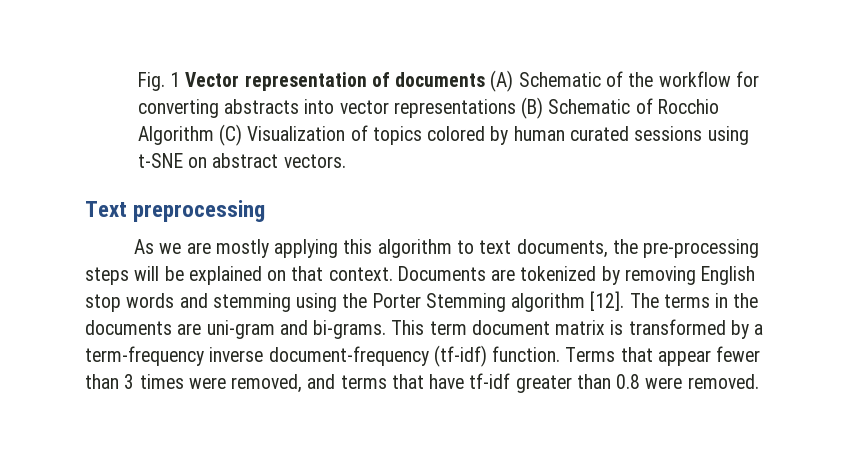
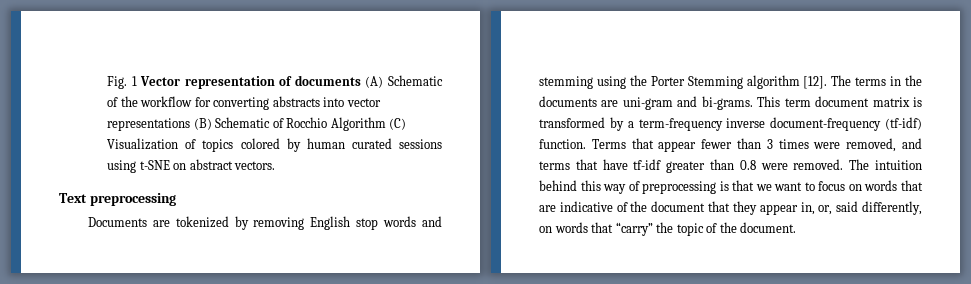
- As we are mostly applying this algorithm to text documents, the pre-processing steps will be explained on that context.
+ The intuition behind this way of preprocessing is that we want to focus on words that are indicative of the document that they appear in, or, said differently, on words that “carry” the topic of the document.

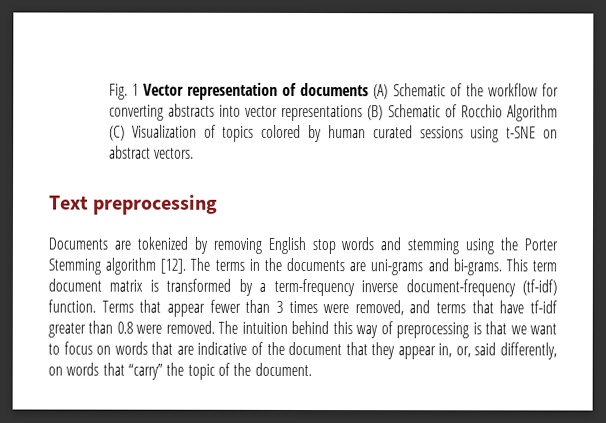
- The terms in the documents are uni-gram and bi-grams.
+ The terms in the documents are uni-grams and bi-grams.

